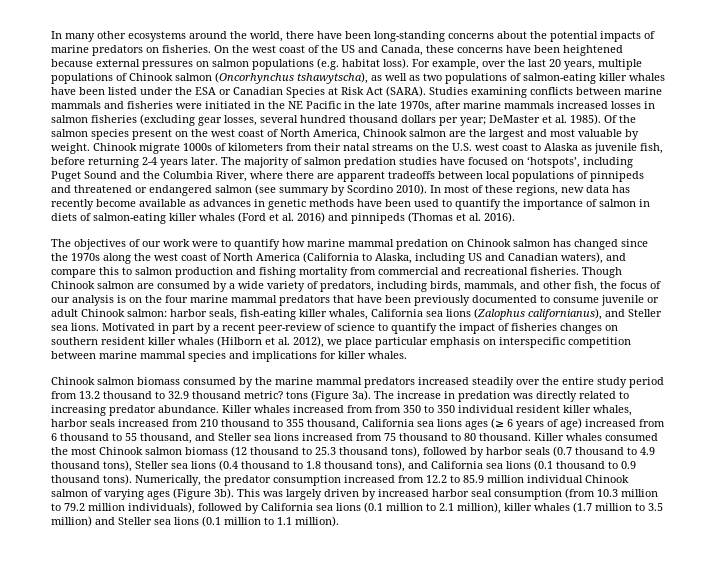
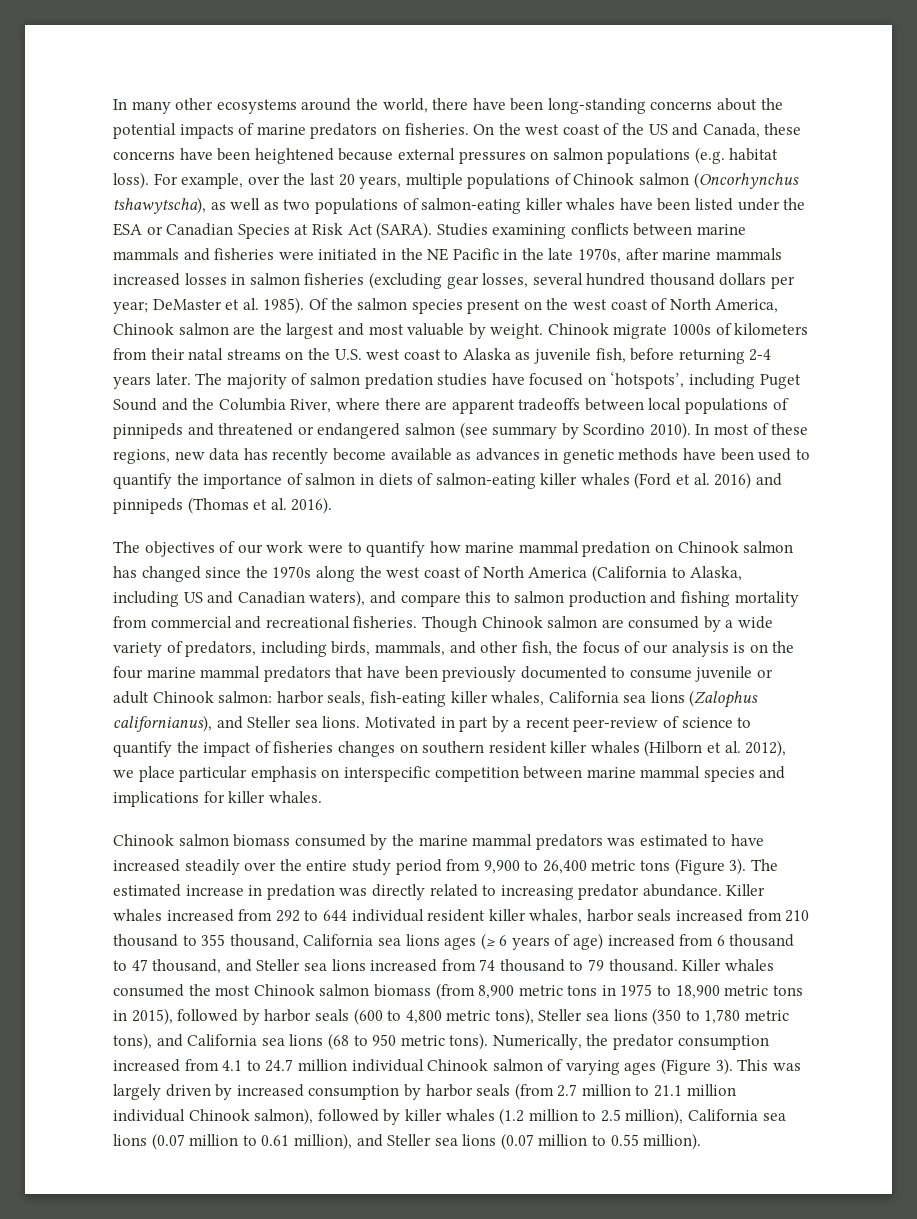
- Chinook salmon biomass consumed by the marine mammal predators increased steadily over the entire study period from 13.2 thousand to 32.9 thousand metric? tons (Figure 3a). The increase in predation was directly related to increasing predator abundance.
+ Chinook salmon biomass consumed by the marine mammal predators was estimated to have increased steadily over the entire study period from 9,900 to 26,400 metric tons (Figure 3). The estimated increase in predation was directly related to increasing predator abundance.
- Killer whales increased from from 350 to 350 individual resident killer whales, harbor seals increased from 210 thousand to 355 thousand, California sea lions ages (≥ 6 years of age) increased from 6 thousand to 55 thousand, and Steller sea lions increased from 75 thousand to 80 thousand.
+ Killer whales increased from 292 to 644 individual resident killer whales, harbor seals increased from 210 thousand to 355 thousand, California sea lions ages (≥ 6 years of age) increased from 6 thousand to 47 thousand, and Steller sea lions increased from 74 thousand to 79 thousand.
- Killer whales consumed the most Chinook salmon biomass (12 thousand to 25.3 thousand tons), followed by harbor seals (0.7 thousand to 4.9 thousand tons), Steller sea lions (0.4 thousand to 1.8 thousand tons), and California sea lions (0.1 thousand to 0.9 thousand tons).
+ Killer whales consumed the most Chinook salmon biomass (from 8,900 metric tons in 1975 to 18,900 metric tons in 2015), followed by harbor seals (600 to 4,800 metric tons), Steller sea lions (350 to 1,780 metric tons), and California sea lions (68 to 950 metric tons).
- Numerically, the predator consumption increased from 12.2 to 85.9 million individual Chinook salmon of varying ages (Figure 3b).
+ Numerically, the predator consumption increased from 4.1 to 24.7 million individual Chinook salmon of varying ages (Figure 3).
- This was largely driven by increased harbor seal consumption (from 10.3 million to 79.2 million individuals), followed by California sea lions (0.1 million to 2.1 million), killer whales (1.7 million to 3.5 million) and Steller sea lions (0.1 million to 1.1 million).
+ This was largely driven by increased consumption by harbor seals (from 2.7 million to 21.1 million individual Chinook salmon), followed by killer whales (1.2 million to 2.5 million), California sea lions (0.07 million to 0.61 million), and Steller sea lions (0.07 million to 0.55 million).

